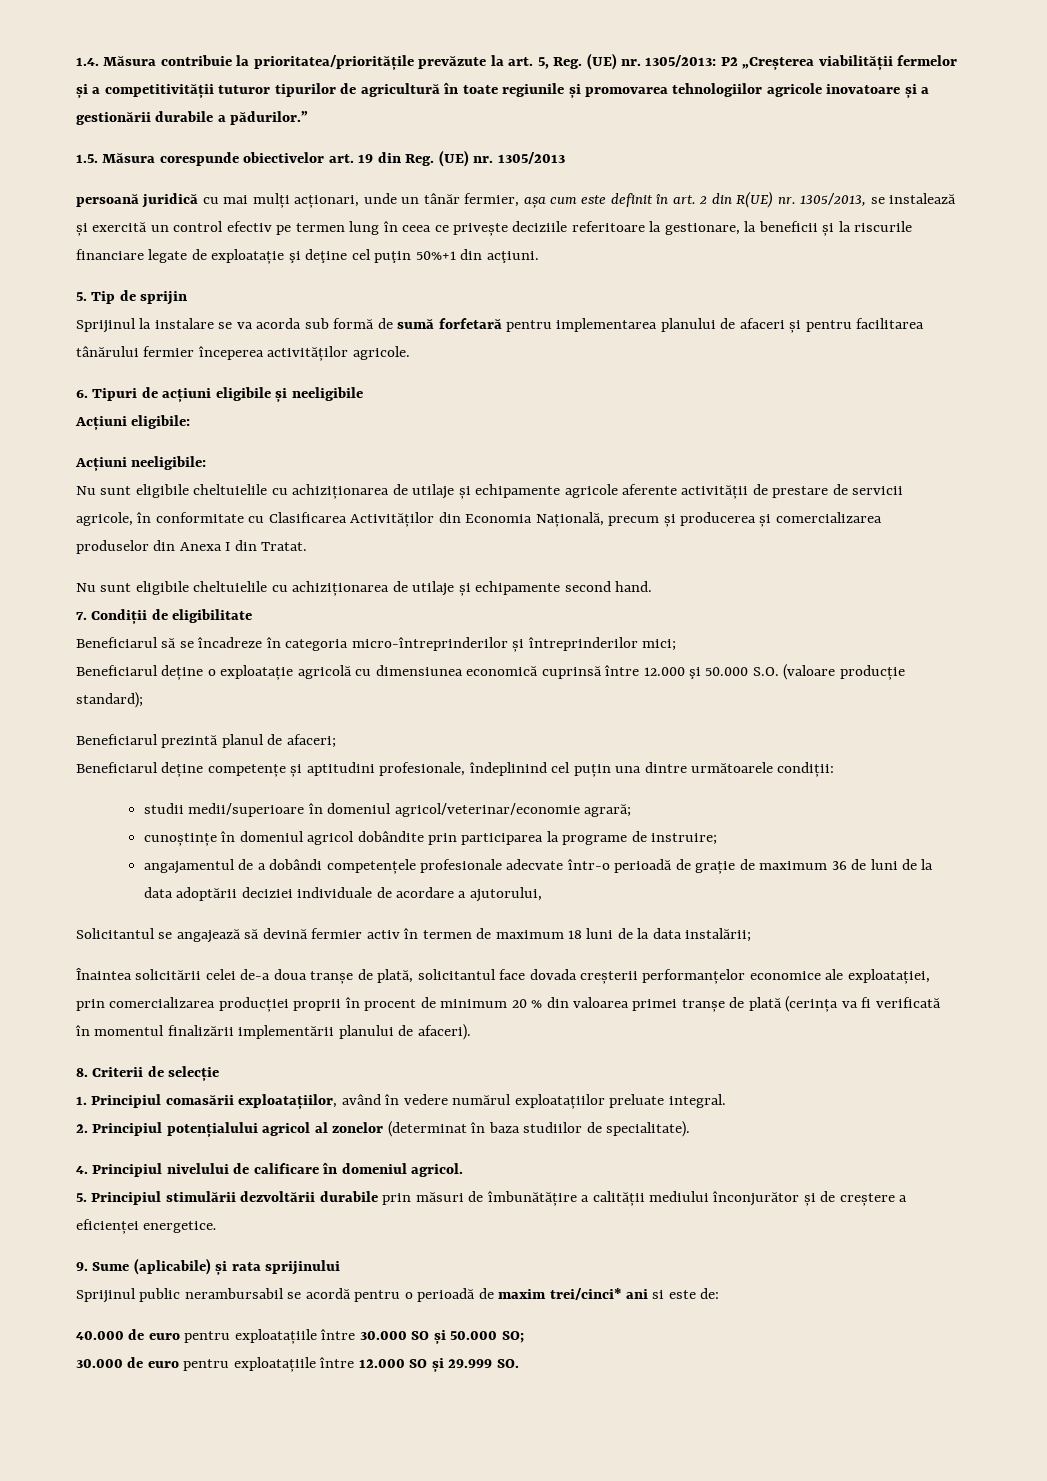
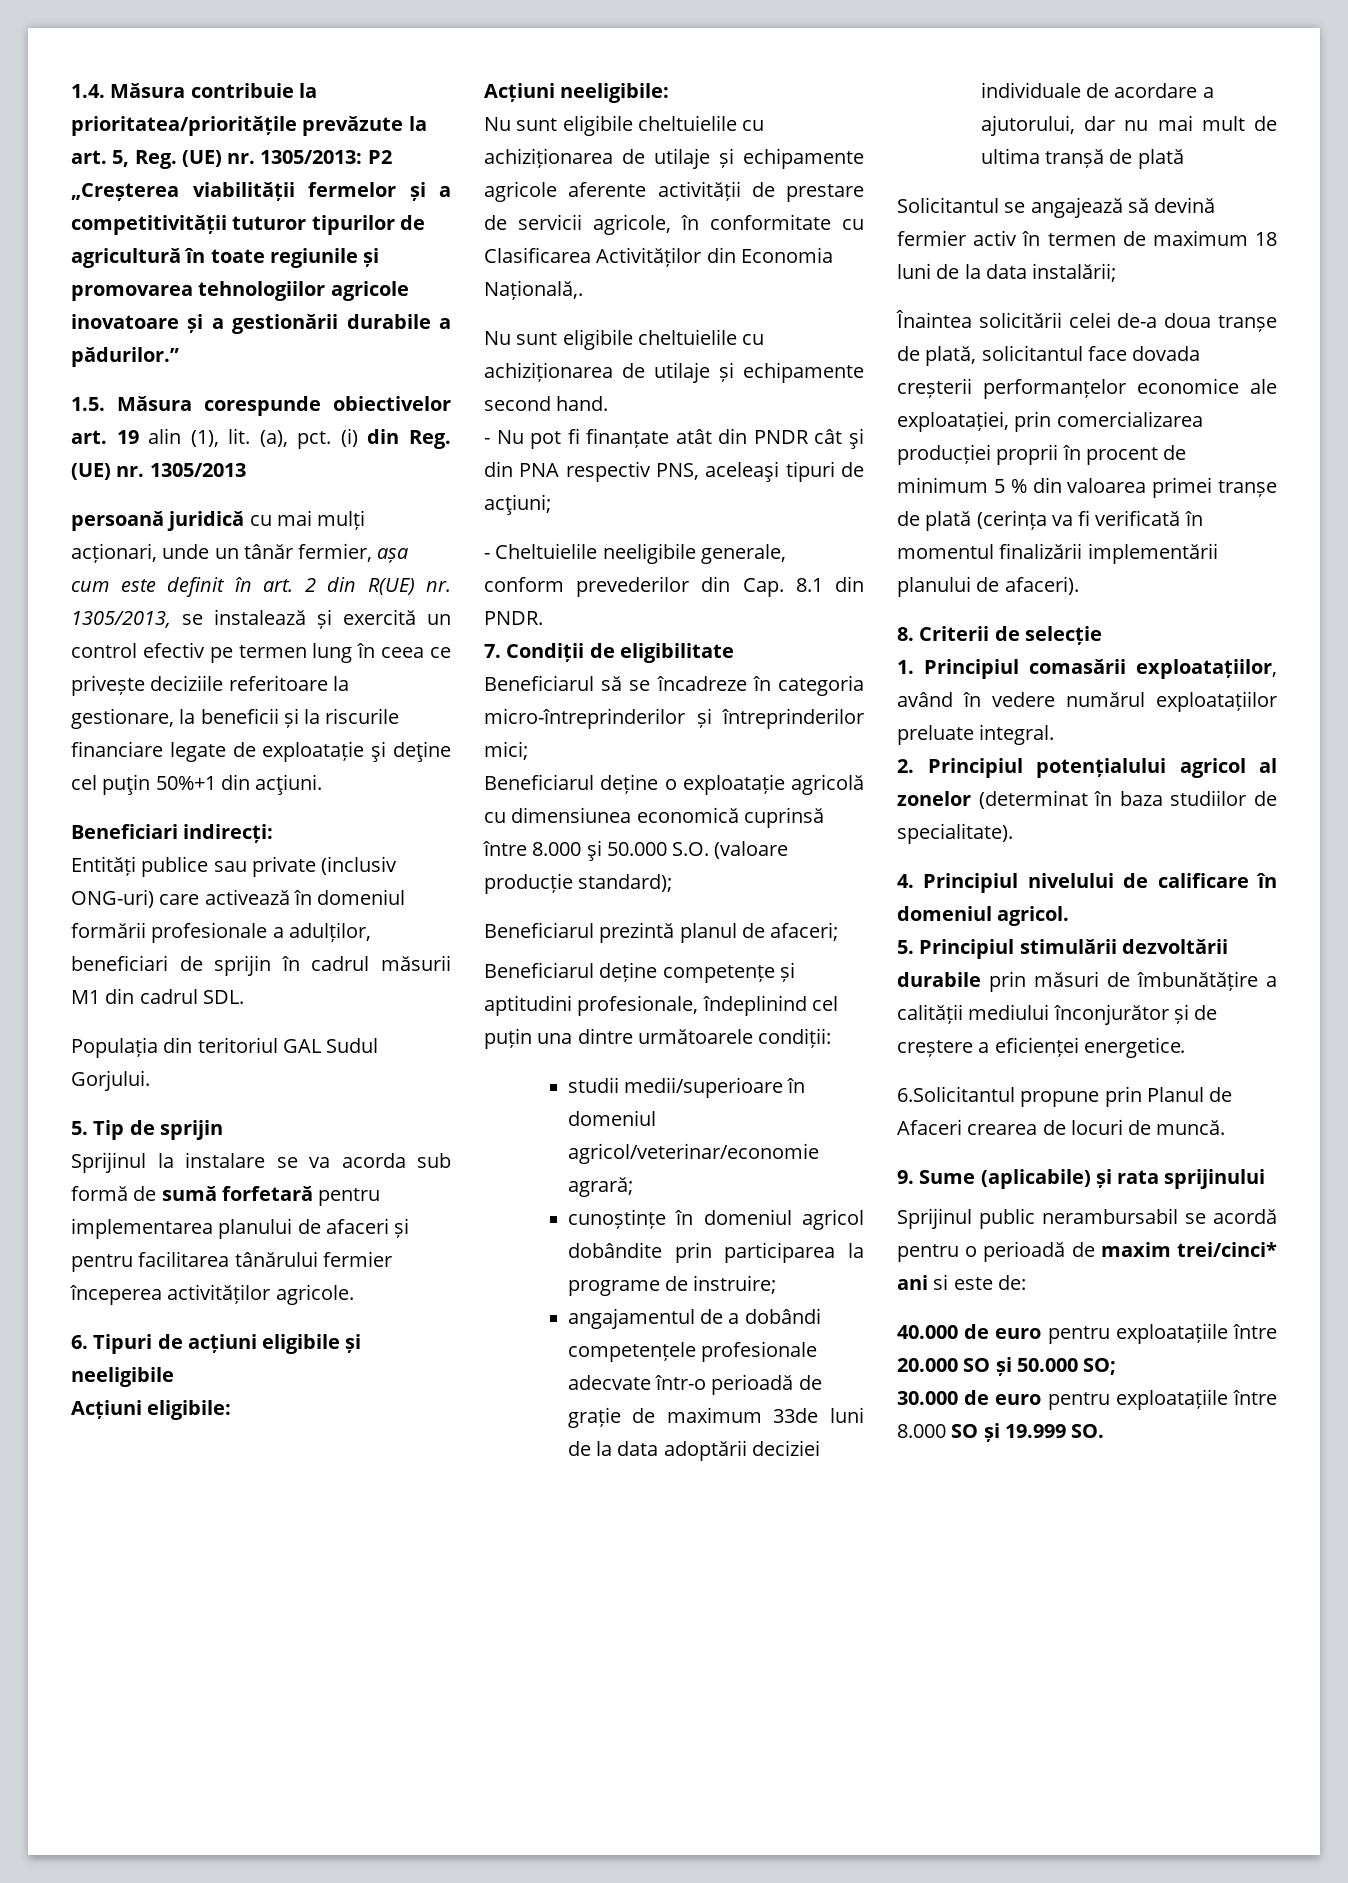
- 1.5. Măsura corespunde obiectivelor art. 19 din Reg. (UE) nr. 1305/2013
+ 1.5. Măsura corespunde obiectivelor art. 19 alin (1), lit. (a), pct. (i) din Reg. (UE) nr. 1305/2013
+ Beneficiari indirecți:
+ Entități publice sau private (inclusiv ONG-uri) care activează în domeniul formării profesionale a adulților, beneficiari de sprijin în cadrul măsurii M1 din cadrul SDL.
+ Populația din teritoriul GAL Sudul Gorjului.
- Nu sunt eligibile cheltuielile cu achiziționarea de utilaje și echipamente agricole aferente activității de prestare de servicii agricole, în conformitate cu Clasificarea Activităților din Economia Națională, precum și producerea și comercializarea produselor din Anexa I din Tratat.
+ Nu sunt eligibile cheltuielile cu achiziționarea de utilaje și echipamente agricole aferente activității de prestare de servicii agricole, în conformitate cu Clasificarea Activităților din Economia Națională,.
+ - Nu pot fi finanțate atât din PNDR cât şi din PNA respectiv PNS, aceleaşi tipuri de acţiuni;
+ - Cheltuielile neeligibile generale, conform prevederilor din Cap. 8.1 din PNDR.
- Beneficiarul deține o exploatație agricolă cu dimensiunea economică cuprinsă între 12.000 şi 50.000 S.O. (valoare producție standard);
+ Beneficiarul deține o exploatație agricolă cu dimensiunea economică cuprinsă între 8.000 şi 50.000 S.O. (valoare producție standard);
- angajamentul de a dobândi competențele profesionale adecvate într-o perioadă de grație de maximum 36 de luni de la data adoptării deciziei individuale de acordare a ajutorului,
+ angajamentul de a dobândi competențele profesionale adecvate într-o perioadă de grație de maximum 33de luni de la data adoptării deciziei individuale de acordare a ajutorului, dar nu mai mult de ultima tranșă de plată
- Înaintea solicitării celei de-a doua tranșe de plată, solicitantul face dovada creșterii performanțelor economice ale exploatației, prin comercializarea producției proprii în procent de minimum 20 % din valoarea primei tranșe de plată (cerința va fi verificată în momentul finalizării implementării planului de afaceri).
+ Înaintea solicitării celei de-a doua tranșe de plată, solicitantul face dovada creșterii performanțelor economice ale exploatației, prin comercializarea producției proprii în procent de minimum 5 % din valoarea primei tranșe de plată (cerința va fi verificată în momentul finalizării implementării planului de afaceri).
+ 6.Solicitantul propune prin Planul de Afaceri crearea de locuri de muncă.
- 40.000 de euro pentru exploatațiile între 30.000 SO și 50.000 SO;
+ 40.000 de euro pentru exploatațiile între 20.000 SO și 50.000 SO;
- 30.000 de euro pentru exploatațiile între 12.000 SO și 29.999 SO.
+ 30.000 de euro pentru exploatațiile între 8.000 SO și 19.999 SO.

